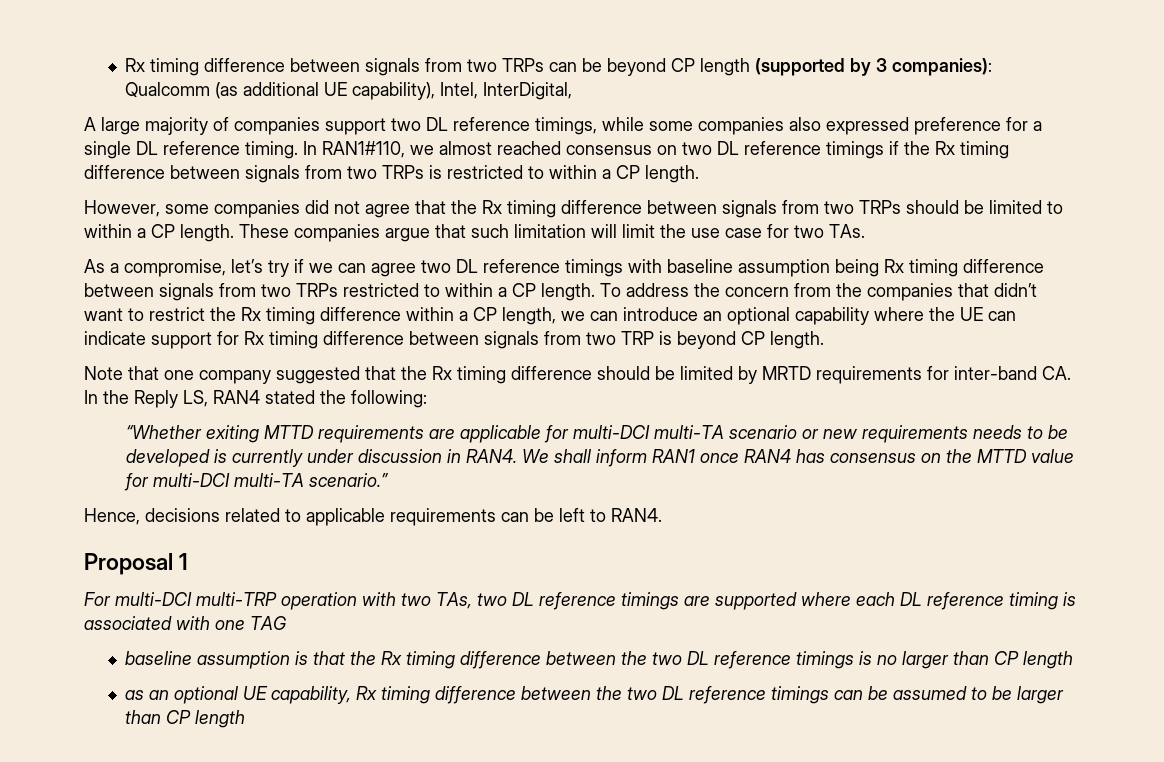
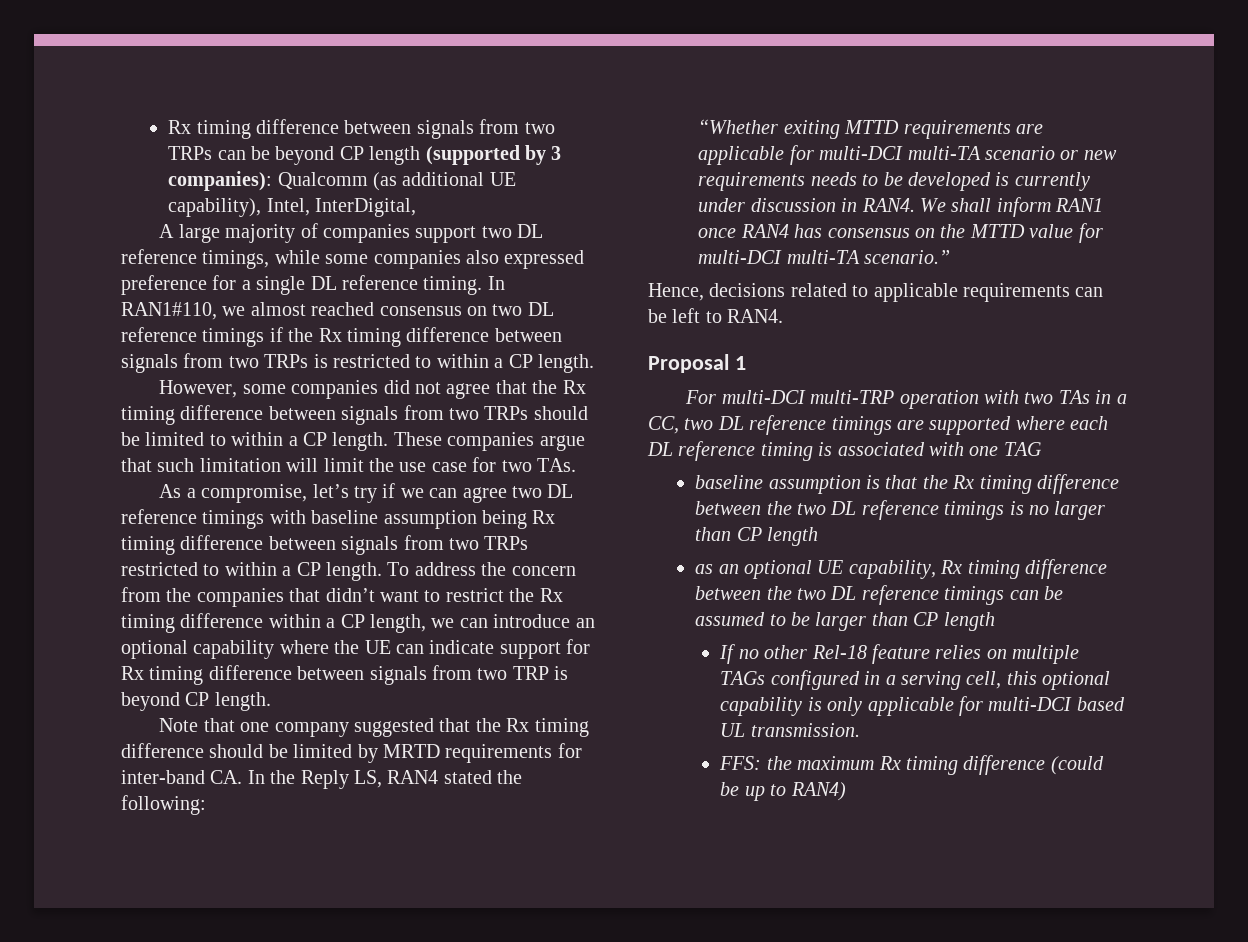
- For multi-DCI multi-TRP operation with two TAs, two DL reference timings are supported where each DL reference timing is associated with one TAG
+ For multi-DCI multi-TRP operation with two TAs in a CC, two DL reference timings are supported where each DL reference timing is associated with one TAG
+ If no other Rel-18 feature relies on multiple TAGs configured in a serving cell, this optional capability is only applicable for multi-DCI based UL transmission.
+ FFS: the maximum Rx timing difference (could be up to RAN4)

